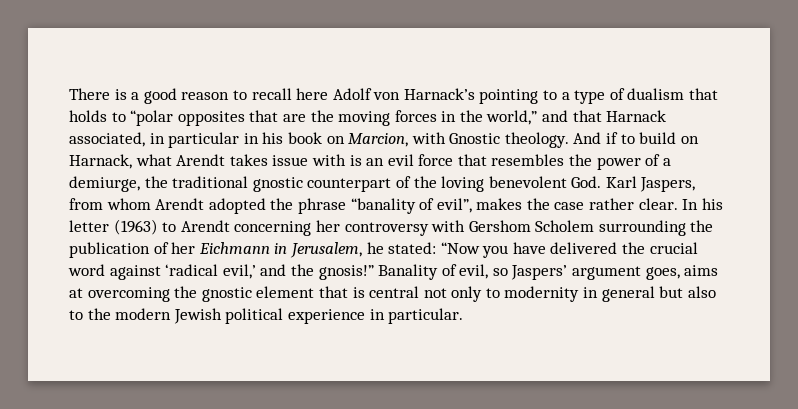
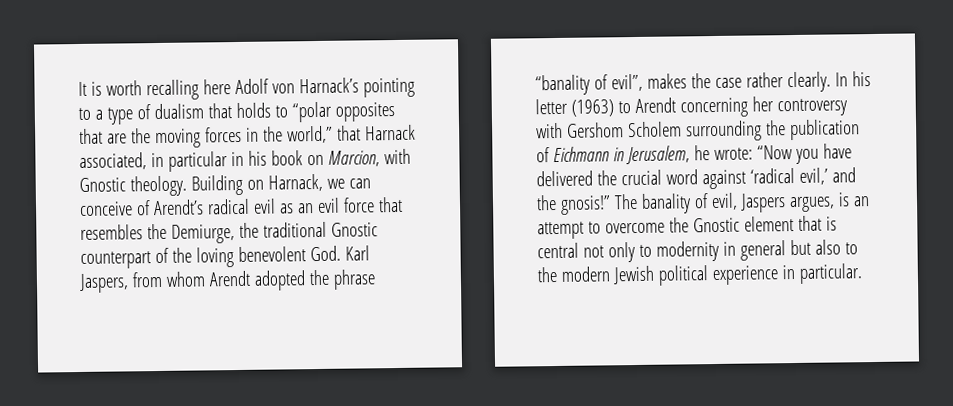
- There is a good reason to recall here Adolf von Harnack’s pointing to a type of dualism that holds to “polar opposites that are the moving forces in the world,” and that Harnack associated, in particular in his book on Marcion, with Gnostic theology.
+ It is worth recalling here Adolf von Harnack’s pointing to a type of dualism that holds to “polar opposites that are the moving forces in the world,” that Harnack associated, in particular in his book on Marcion, with Gnostic theology.
- And if to build on Harnack, what Arendt takes issue with is an evil force that resembles the power of a demiurge, the traditional gnostic counterpart of the loving benevolent God. Karl Jaspers, from whom Arendt adopted the phrase “banality of evil”, makes the case rather clear.
+ Building on Harnack, we can conceive of Arendt’s radical evil as an evil force that resembles the Demiurge, the traditional Gnostic counterpart of the loving benevolent God. Karl Jaspers, from whom Arendt adopted the phrase “banality of evil”, makes the case rather clearly.
- In his letter (1963) to Arendt concerning her controversy with Gershom Scholem surrounding the publication of her Eichmann in Jerusalem, he stated: “Now you have delivered the crucial word against ‘radical evil,’ and the gnosis!”
+ In his letter (1963) to Arendt concerning her controversy with Gershom Scholem surrounding the publication of Eichmann in Jerusalem, he wrote: “Now you have delivered the crucial word against ‘radical evil,’ and the gnosis!”
- Banality of evil, so Jaspers’ argument goes, aims at overcoming the gnostic element that is central not only to modernity in general but also to the modern Jewish political experience in particular.
+ The banality of evil, Jaspers argues, is an attempt to overcome the Gnostic element that is central not only to modernity in general but also to the modern Jewish political experience in particular.

